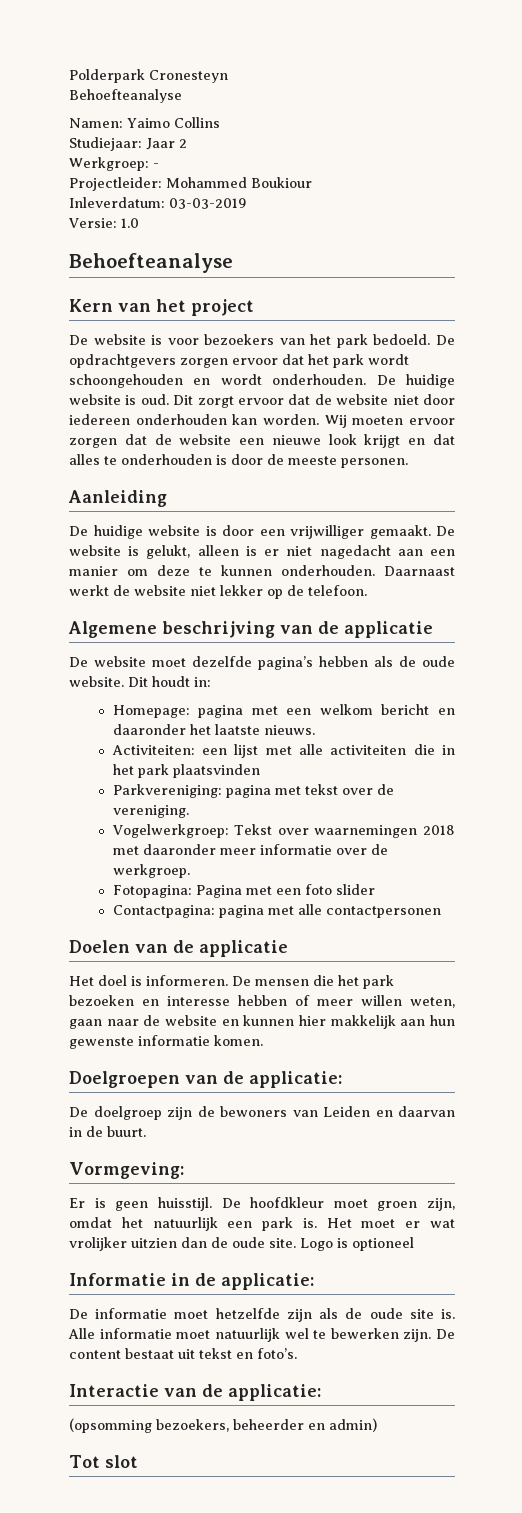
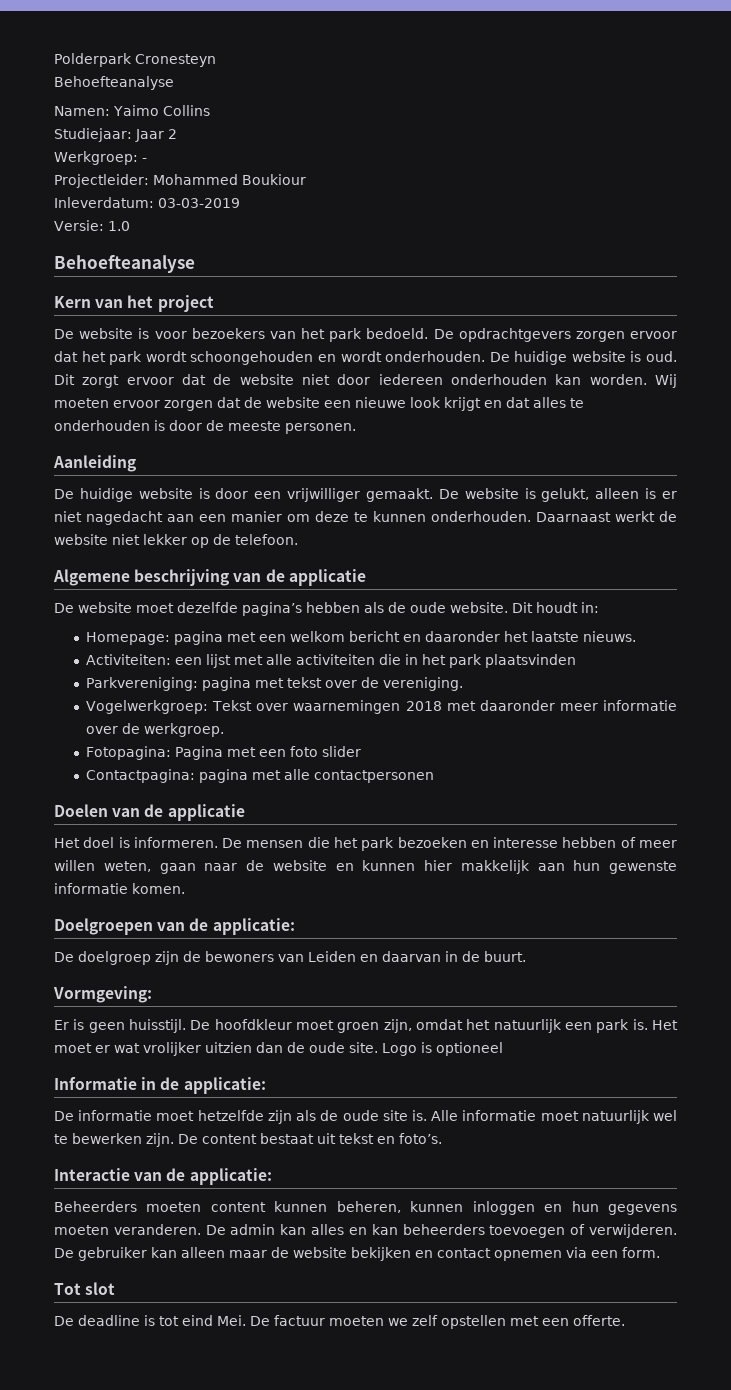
- (opsomming bezoekers, beheerder en admin)
+ Beheerders moeten content kunnen beheren, kunnen inloggen en hun gegevens moeten veranderen. De admin kan alles en kan beheerders toevoegen of verwijderen. De gebruiker kan alleen maar de website bekijken en contact opnemen via een form.
  Tot slot
+ De deadline is tot eind Mei. De factuur moeten we zelf opstellen met een offerte.

